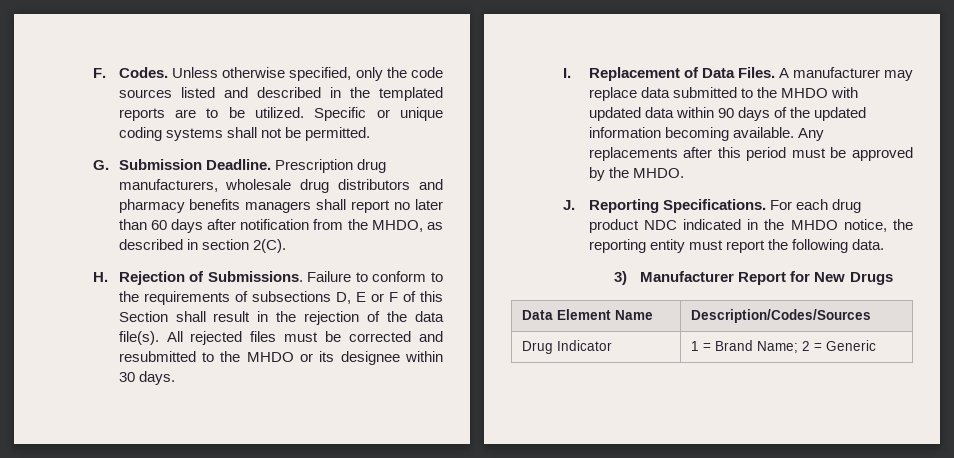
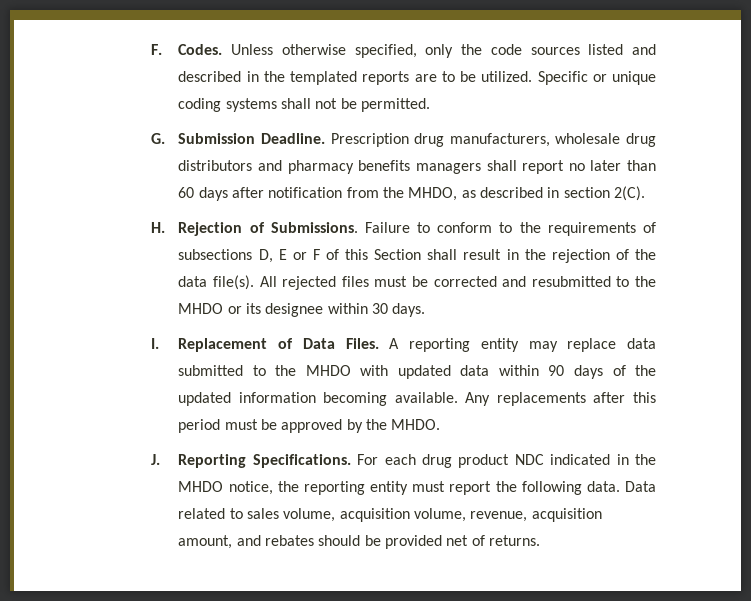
- A manufacturer may replace data submitted to the MHDO with updated data within 90 days of the updated information becoming available.
+ A reporting entity may replace data submitted to the MHDO with updated data within 90 days of the updated information becoming available.
- For each drug product NDC indicated in the MHDO notice, the reporting entity must report the following data.
- 3) Manufacturer Report for New Drugs
- Data Element Name | Description/Codes/Sources
- Drug Indicator | 1 = Brand Name; 2 = Generic
+ For each drug product NDC indicated in the MHDO notice, the reporting entity must report the following data. Data related to sales volume, acquisition volume, revenue, acquisition amount, and rebates should be provided net of returns.

